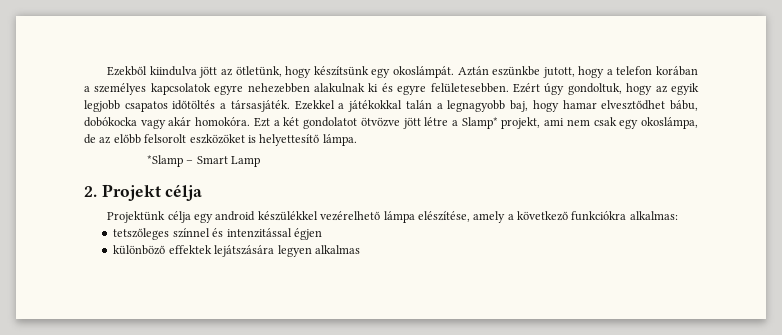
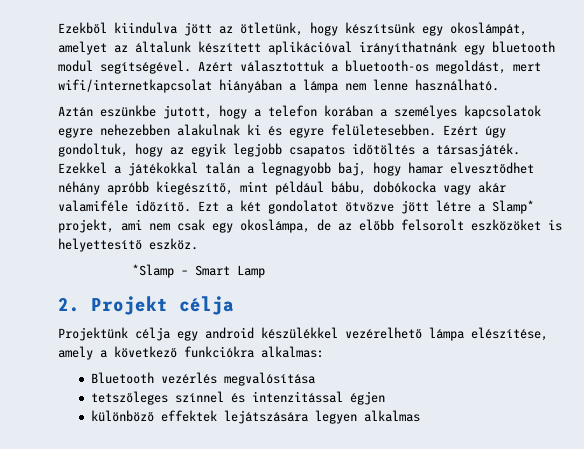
- Ezekből kiindulva jött az ötletünk, hogy készítsünk egy okoslámpát. Aztán eszünkbe jutott, hogy a telefon korában a személyes kapcsolatok egyre nehezebben alakulnak ki és egyre felületesebben.
+ Ezekből kiindulva jött az ötletünk, hogy készítsünk egy okoslámpát, amelyet az általunk készített aplikációval irányíthatnánk egy bluetooth modul segítségével. Azért választottuk a bluetooth-os megoldást, mert wifi/internetkapcsolat hiányában a lámpa nem lenne használható.
+ Aztán eszünkbe jutott, hogy a telefon korában a személyes kapcsolatok egyre nehezebben alakulnak ki és egyre felületesebben.
- Ezekkel a játékokkal talán a legnagyobb baj, hogy hamar elvesztődhet bábu, dobókocka vagy akár homokóra.
+ Ezekkel a játékokkal talán a legnagyobb baj, hogy hamar elvesztődhet néhány apróbb kiegészítő, mint például bábu, dobókocka vagy akár valamiféle időzítő.
- Ezt a két gondolatot ötvözve jött létre a Slamp* projekt, ami nem csak egy okoslámpa, de az előbb felsorolt eszközöket is helyettesítő lámpa.
+ Ezt a két gondolatot ötvözve jött létre a Slamp* projekt, ami nem csak egy okoslámpa, de az előbb felsorolt eszközöket is helyettesítő eszköz.
+ Bluetooth vezérlés megvalósítása

